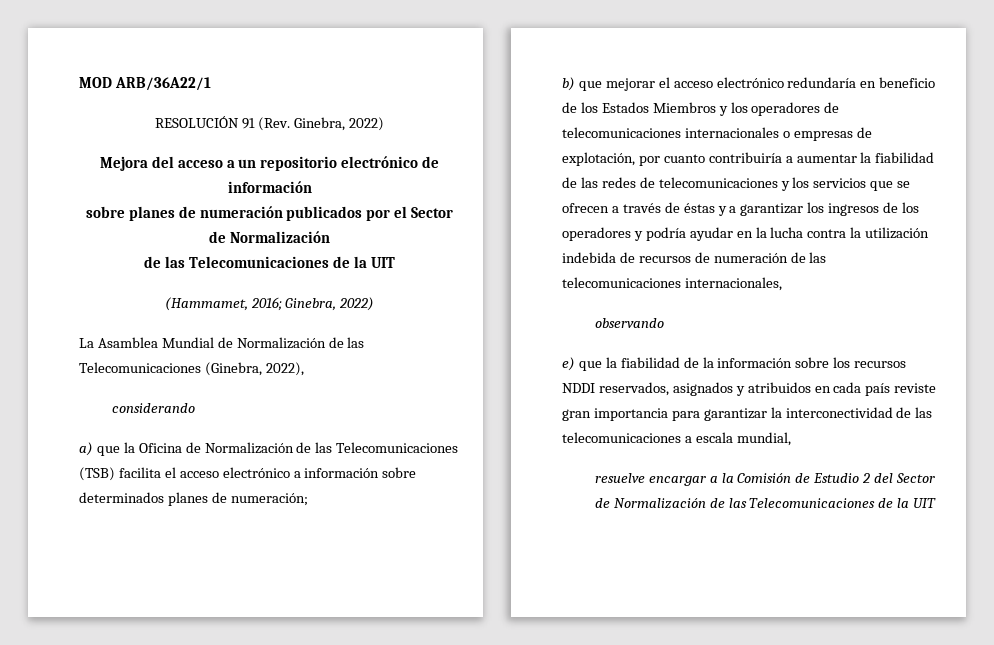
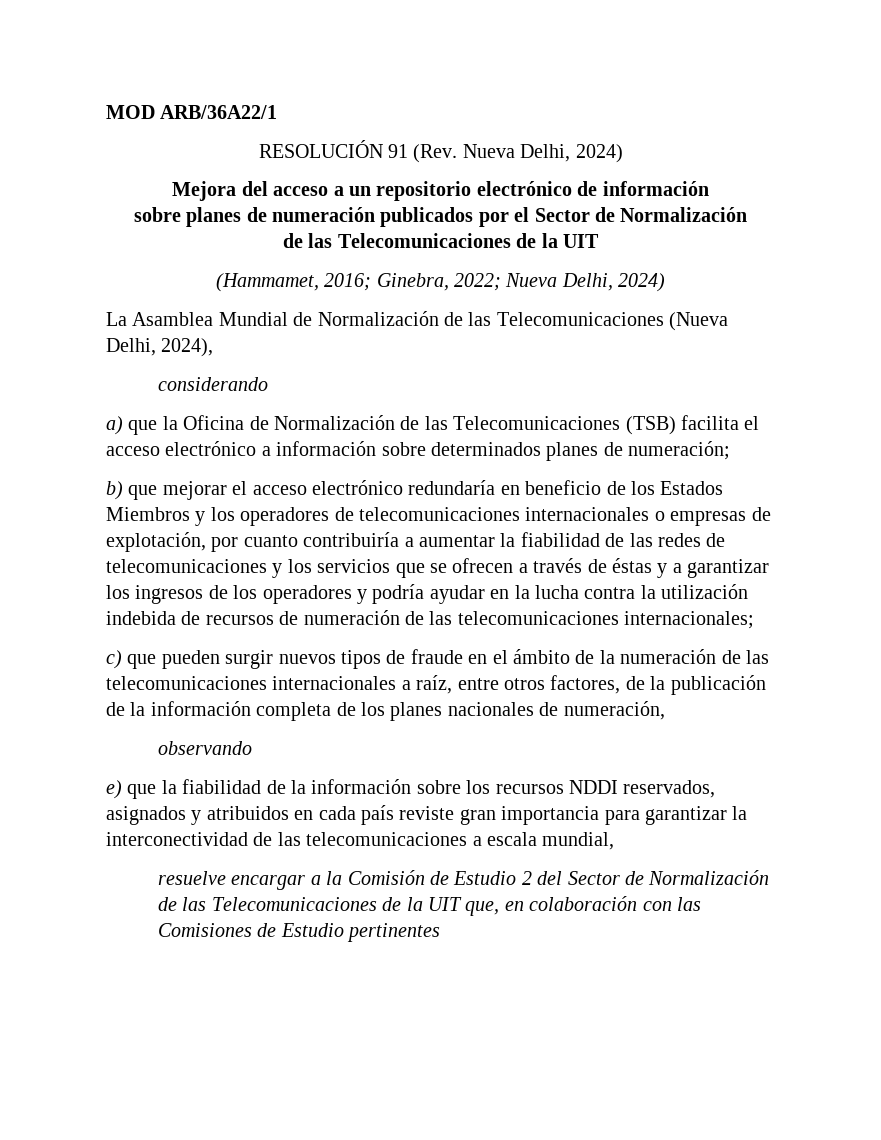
- RESOLUCIÓN 91 (Rev. Ginebra, 2022)
+ RESOLUCIÓN 91 (Rev. Nueva Delhi, 2024)
- (Hammamet, 2016; Ginebra, 2022)
+ (Hammamet, 2016; Ginebra, 2022; Nueva Delhi, 2024)
- La Asamblea Mundial de Normalización de las Telecomunicaciones (Ginebra, 2022),
+ La Asamblea Mundial de Normalización de las Telecomunicaciones (Nueva Delhi, 2024),
- b) que mejorar el acceso electrónico redundaría en beneficio de los Estados Miembros y los operadores de telecomunicaciones internacionales o empresas de explotación, por cuanto contribuiría a aumentar la fiabilidad de las redes de telecomunicaciones y los servicios que se ofrecen a través de éstas y a garantizar los ingresos de los operadores y podría ayudar en la lucha contra la utilización indebida de recursos de numeración de las telecomunicaciones internacionales,
+ b) que mejorar el acceso electrónico redundaría en beneficio de los Estados Miembros y los operadores de telecomunicaciones internacionales o empresas de explotación, por cuanto contribuiría a aumentar la fiabilidad de las redes de telecomunicaciones y los servicios que se ofrecen a través de éstas y a garantizar los ingresos de los operadores y podría ayudar en la lucha contra la utilización indebida de recursos de numeración de las telecomunicaciones internacionales;
+ c) que pueden surgir nuevos tipos de fraude en el ámbito de la numeración de las telecomunicaciones internacionales a raíz, entre otros factores, de la publicación de la información completa de los planes nacionales de numeración,
- resuelve encargar a la Comisión de Estudio 2 del Sector de Normalización de las Telecomunicaciones de la UIT
+ resuelve encargar a la Comisión de Estudio 2 del Sector de Normalización de las Telecomunicaciones de la UIT que, en colaboración con las Comisiones de Estudio pertinentes

